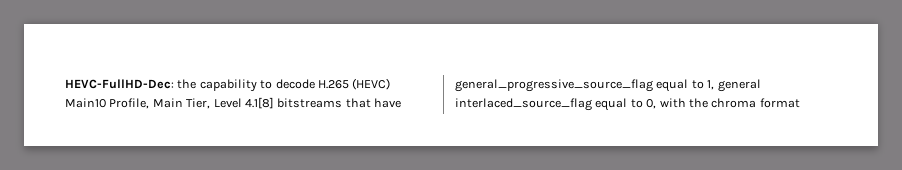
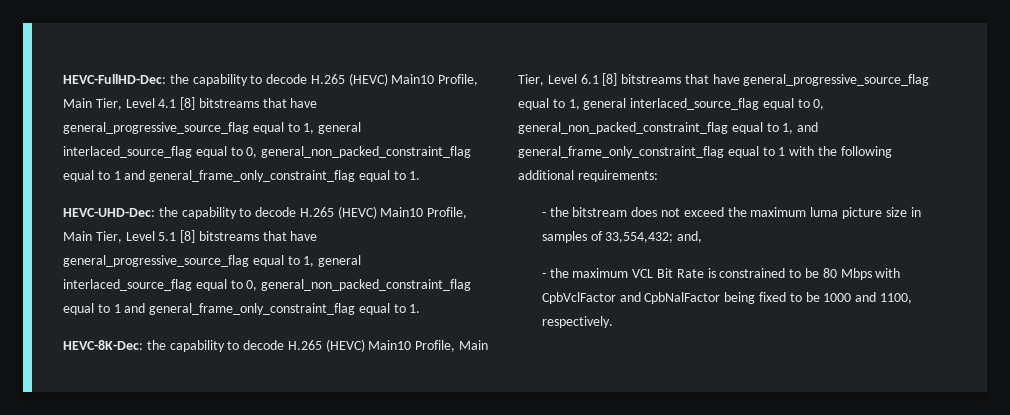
- HEVC-FullHD-Dec: the capability to decode H.265 (HEVC) Main10 Profile, Main Tier, Level 4.1[8] bitstreams that have general_progressive_source_flag equal to 1, general interlaced_source_flag equal to 0, with the chroma format
+ HEVC-FullHD-Dec: the capability to decode H.265 (HEVC) Main10 Profile, Main Tier, Level 4.1 [8] bitstreams that have general_progressive_source_flag equal to 1, general interlaced_source_flag equal to 0, general_non_packed_constraint_flag equal to 1 and general_frame_only_constraint_flag equal to 1.
+ HEVC-UHD-Dec: the capability to decode H.265 (HEVC) Main10 Profile, Main Tier, Level 5.1 [8] bitstreams that have general_progressive_source_flag equal to 1, general interlaced_source_flag equal to 0, general_non_packed_constraint_flag equal to 1 and general_frame_only_constraint_flag equal to 1.
+ HEVC-8K-Dec: the capability to decode H.265 (HEVC) Main10 Profile, Main Tier, Level 6.1 [8] bitstreams that have general_progressive_source_flag equal to 1, general interlaced_source_flag equal to 0, general_non_packed_constraint_flag equal to 1, and general_frame_only_constraint_flag equal to 1 with the following additional requirements:
+ - the bitstream does not exceed the maximum luma picture size in samples of 33,554,432; and,
+ - the maximum VCL Bit Rate is constrained to be 80 Mbps with CpbVclFactor and CpbNalFactor being fixed to be 1000 and 1100, respectively.

